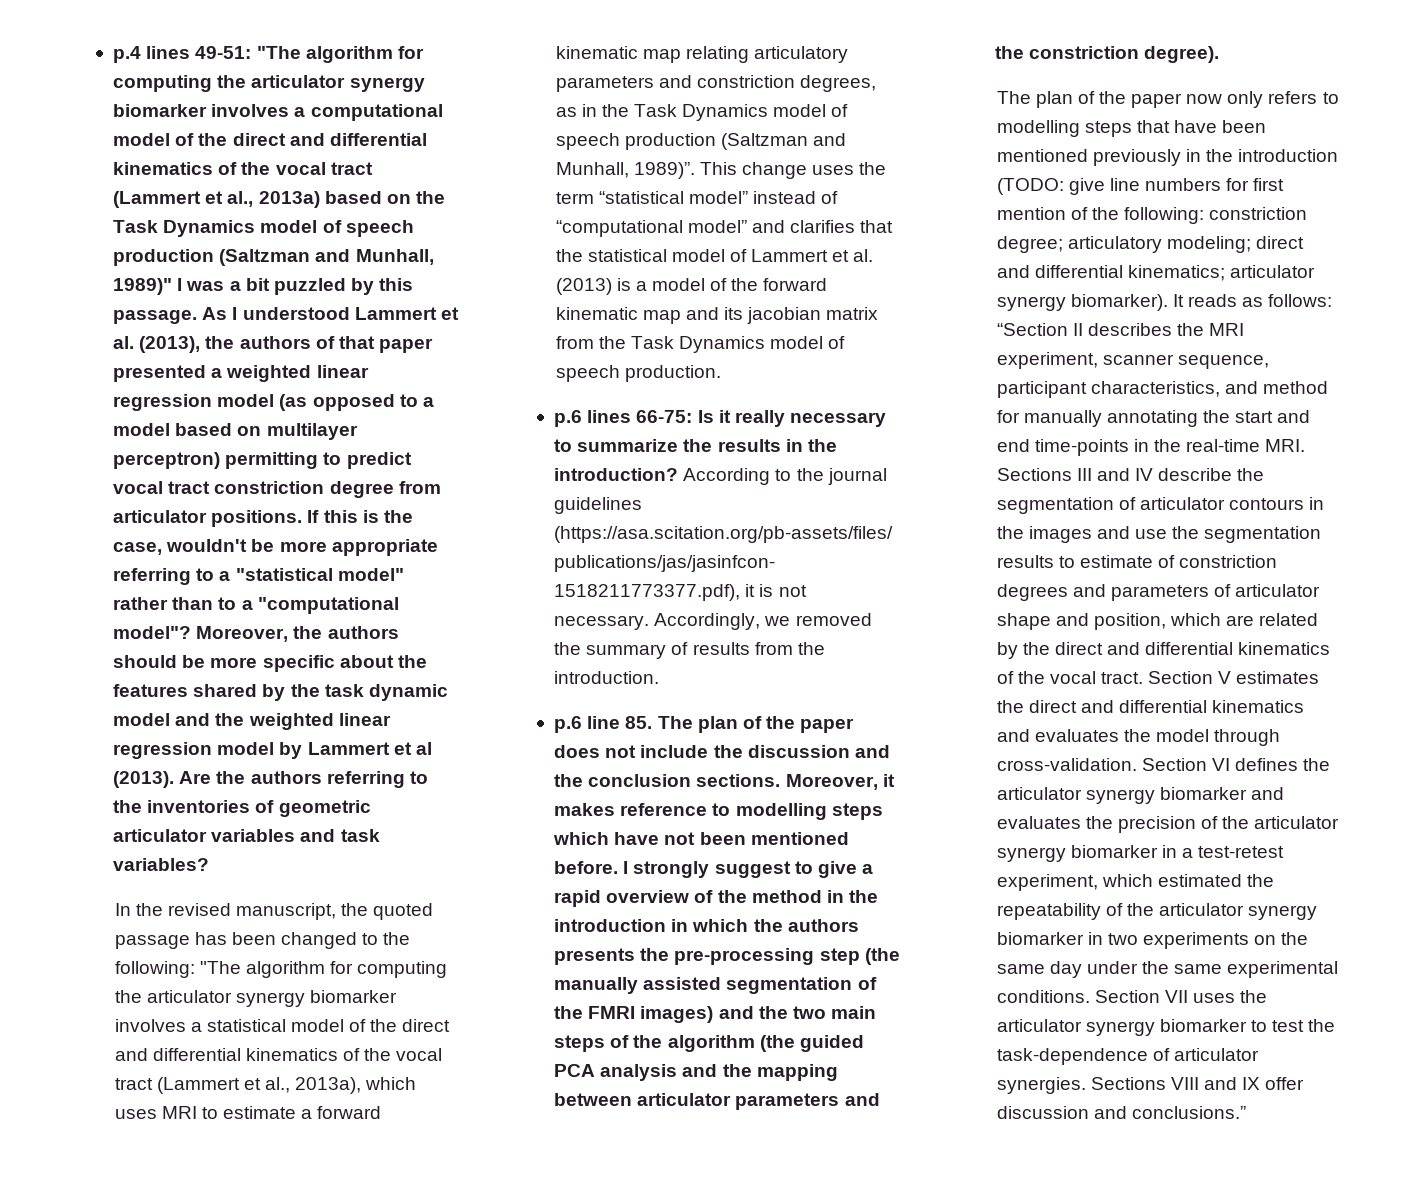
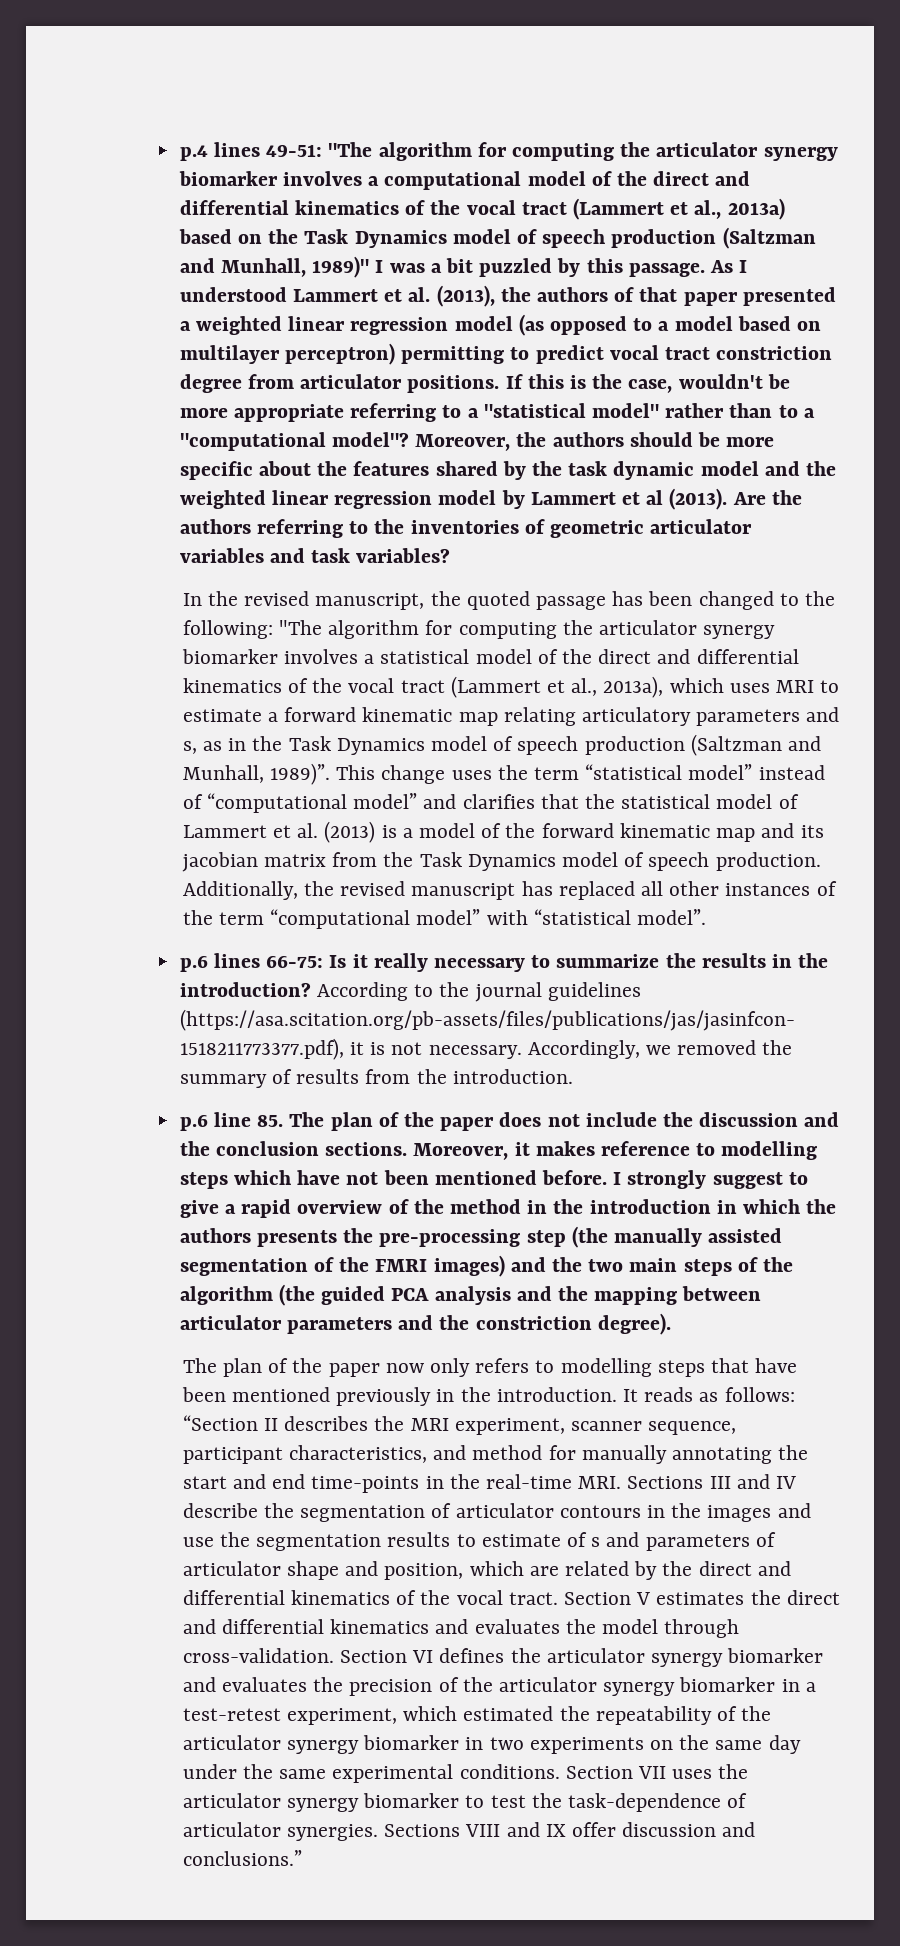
- "The algorithm for computing the articulator synergy biomarker involves a statistical model of the direct and differential kinematics of the vocal tract (Lammert et al., 2013a), which uses MRI to estimate a forward kinematic map relating articulatory parameters and constriction degrees, as in the Task Dynamics model of speech production (Saltzman and Munhall, 1989)”.
+ "The algorithm for computing the articulator synergy biomarker involves a statistical model of the direct and differential kinematics of the vocal tract (Lammert et al., 2013a), which uses MRI to estimate a forward kinematic map relating articulatory parameters and s, as in the Task Dynamics model of speech production (Saltzman and Munhall, 1989)”.
+ Additionally, the revised manuscript has replaced all other instances of the term “computational model” with “statistical model”.
- The plan of the paper now only refers to modelling steps that have been mentioned previously in the introduction (TODO: give line numbers for first mention of the following: constriction degree; articulatory modeling; direct and differential kinematics; articulator synergy biomarker).
+ The plan of the paper now only refers to modelling steps that have been mentioned previously in the introduction.
- “Section II describes the MRI experiment, scanner sequence, participant characteristics, and method for manually annotating the start and end time-points in the real-time MRI. Sections III and IV describe the segmentation of articulator contours in the images and use the segmentation results to estimate of constriction degrees and parameters of articulator shape and position, which are related by the direct and differential kinematics of the vocal tract.
+ “Section II describes the MRI experiment, scanner sequence, participant characteristics, and method for manually annotating the start and end time-points in the real-time MRI. Sections III and IV describe the segmentation of articulator contours in the images and use the segmentation results to estimate of s and parameters of articulator shape and position, which are related by the direct and differential kinematics of the vocal tract.

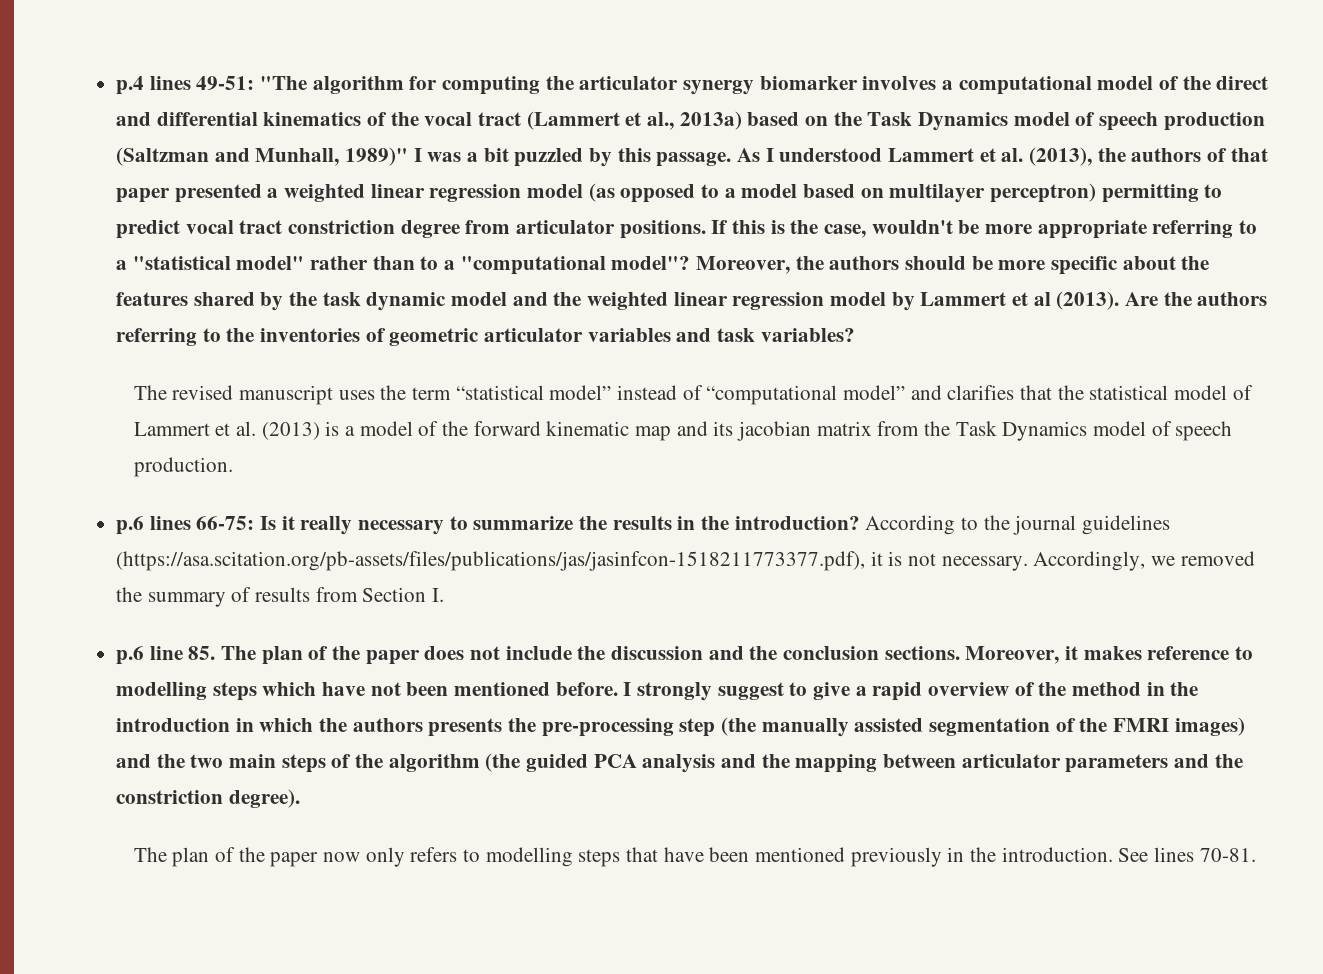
- In the revised manuscript, the quoted passage has been changed to the following: "The algorithm for computing the articulator synergy biomarker involves a statistical model of the direct and differential kinematics of the vocal tract (Lammert et al., 2013a), which uses MRI to estimate a forward kinematic map relating articulatory parameters and s, as in the Task Dynamics model of speech production (Saltzman and Munhall, 1989)”. This change uses the term “statistical model” instead of “computational model” and clarifies that the statistical model of Lammert et al. (2013) is a model of the forward kinematic map and its jacobian matrix from the Task Dynamics model of speech production. Additionally, the revised manuscript has replaced all other instances of the term “computational model” with “statistical model”.
+ The revised manuscript uses the term “statistical model” instead of “computational model” and clarifies that the statistical model of Lammert et al. (2013) is a model of the forward kinematic map and its jacobian matrix from the Task Dynamics model of speech production.
- Accordingly, we removed the summary of results from the introduction.
+ Accordingly, we removed the summary of results from Section I.
- It reads as follows: “Section II describes the MRI experiment, scanner sequence, participant characteristics, and method for manually annotating the start and end time-points in the real-time MRI. Sections III and IV describe the segmentation of articulator contours in the images and use the segmentation results to estimate of s and parameters of articulator shape and position, which are related by the direct and differential kinematics of the vocal tract. Section V estimates the direct and differential kinematics and evaluates the model through cross-validation. Section VI defines the articulator synergy biomarker and evaluates the precision of the articulator synergy biomarker in a test-retest experiment, which estimated the repeatability of the articulator synergy biomarker in two experiments on the same day under the same experimental conditions. Section VII uses the articulator synergy biomarker to test the task-dependence of articulator synergies. Sections VIII and IX offer discussion and conclusions.”
+ See lines 70-81.

